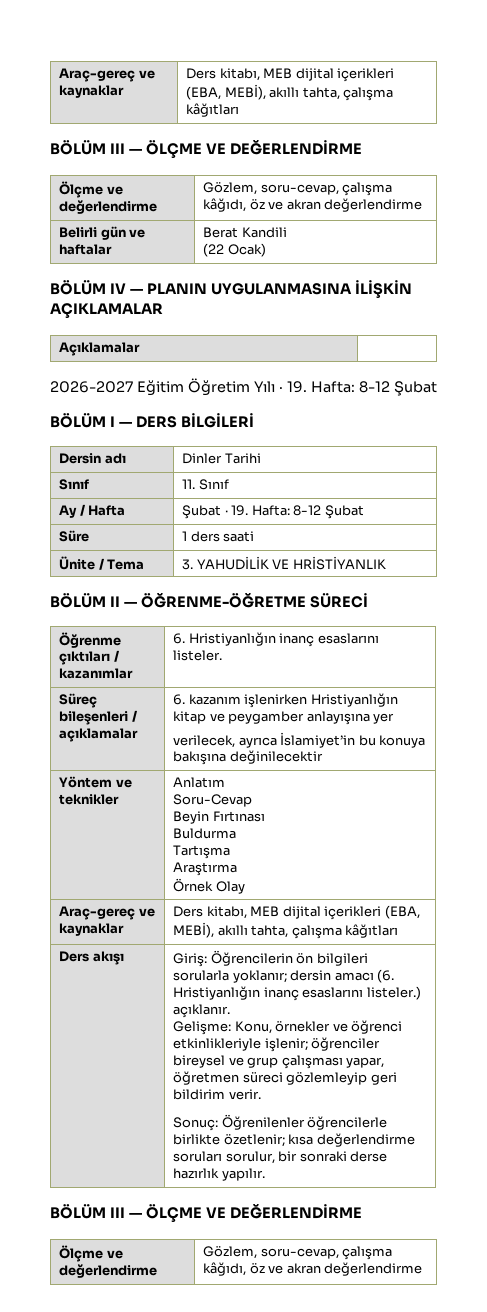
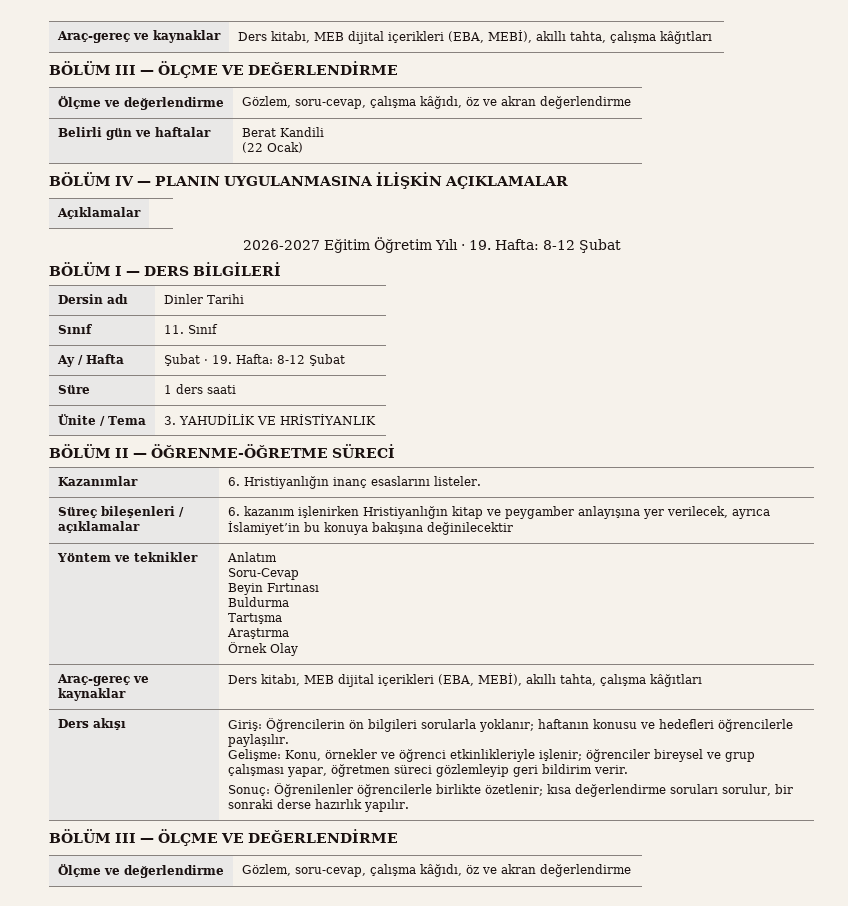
- Öğrenme çıktıları / kazanımlar | 6. Hristiyanlığın inanç esaslarını listeler.
+ Kazanımlar | 6. Hristiyanlığın inanç esaslarını listeler.
- Süreç bileşenleri / açıklamalar | 6. kazanım işlenirken Hristiyanlığın kitap ve peygamber anlayışına yer
- verilecek, ayrıca İslamiyet’in bu konuya bakışına değinilecektir
+ Süreç bileşenleri / açıklamalar | 6. kazanım işlenirken Hristiyanlığın kitap ve peygamber anlayışına yer verilecek, ayrıca İslamiyet’in bu konuya bakışına değinilecektir
- Giriş: Öğrencilerin ön bilgileri sorularla yoklanır; dersin amacı (6. Hristiyanlığın inanç esaslarını listeler.) açıklanır.
+ Giriş: Öğrencilerin ön bilgileri sorularla yoklanır; haftanın konusu ve hedefleri öğrencilerle paylaşılır.

